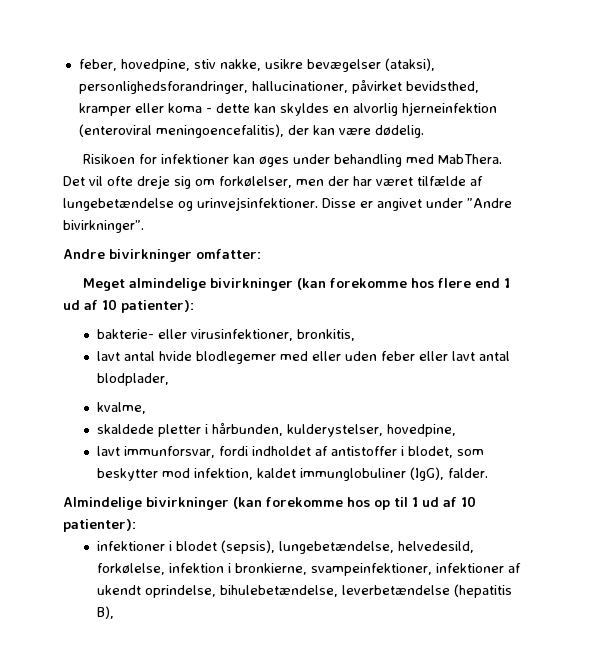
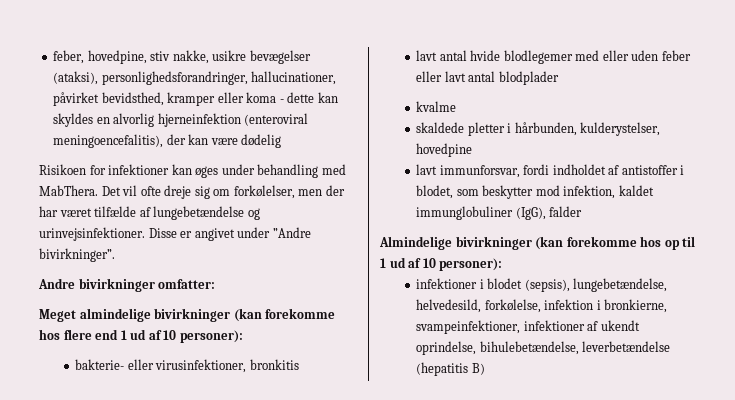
- feber, hovedpine, stiv nakke, usikre bevægelser (ataksi), personlighedsforandringer, hallucinationer, påvirket bevidsthed, kramper eller koma - dette kan skyldes en alvorlig hjerneinfektion (enteroviral meningoencefalitis), der kan være dødelig.
+ feber, hovedpine, stiv nakke, usikre bevægelser (ataksi), personlighedsforandringer, hallucinationer, påvirket bevidsthed, kramper eller koma - dette kan skyldes en alvorlig hjerneinfektion (enteroviral meningoencefalitis), der kan være dødelig
- Meget almindelige bivirkninger (kan forekomme hos flere end 1 ud af 10 patienter):
+ Meget almindelige bivirkninger (kan forekomme hos flere end 1 ud af 10 personer):
- bakterie- eller virusinfektioner, bronkitis,
+ bakterie- eller virusinfektioner, bronkitis
- lavt antal hvide blodlegemer med eller uden feber eller lavt antal blodplader,
- kvalme,
+ lavt antal hvide blodlegemer med eller uden feber eller lavt antal blodplader
+ kvalme
- skaldede pletter i hårbunden, kulderystelser, hovedpine,
+ skaldede pletter i hårbunden, kulderystelser, hovedpine
- lavt immunforsvar, fordi indholdet af antistoffer i blodet, som beskytter mod infektion, kaldet immunglobuliner (IgG), falder.
+ lavt immunforsvar, fordi indholdet af antistoffer i blodet, som beskytter mod infektion, kaldet immunglobuliner (IgG), falder
- Almindelige bivirkninger (kan forekomme hos op til 1 ud af 10 patienter):
+ Almindelige bivirkninger (kan forekomme hos op til 1 ud af 10 personer):
- infektioner i blodet (sepsis), lungebetændelse, helvedesild, forkølelse, infektion i bronkierne, svampeinfektioner, infektioner af ukendt oprindelse, bihulebetændelse, leverbetændelse (hepatitis B),
+ infektioner i blodet (sepsis), lungebetændelse, helvedesild, forkølelse, infektion i bronkierne, svampeinfektioner, infektioner af ukendt oprindelse, bihulebetændelse, leverbetændelse (hepatitis B)

